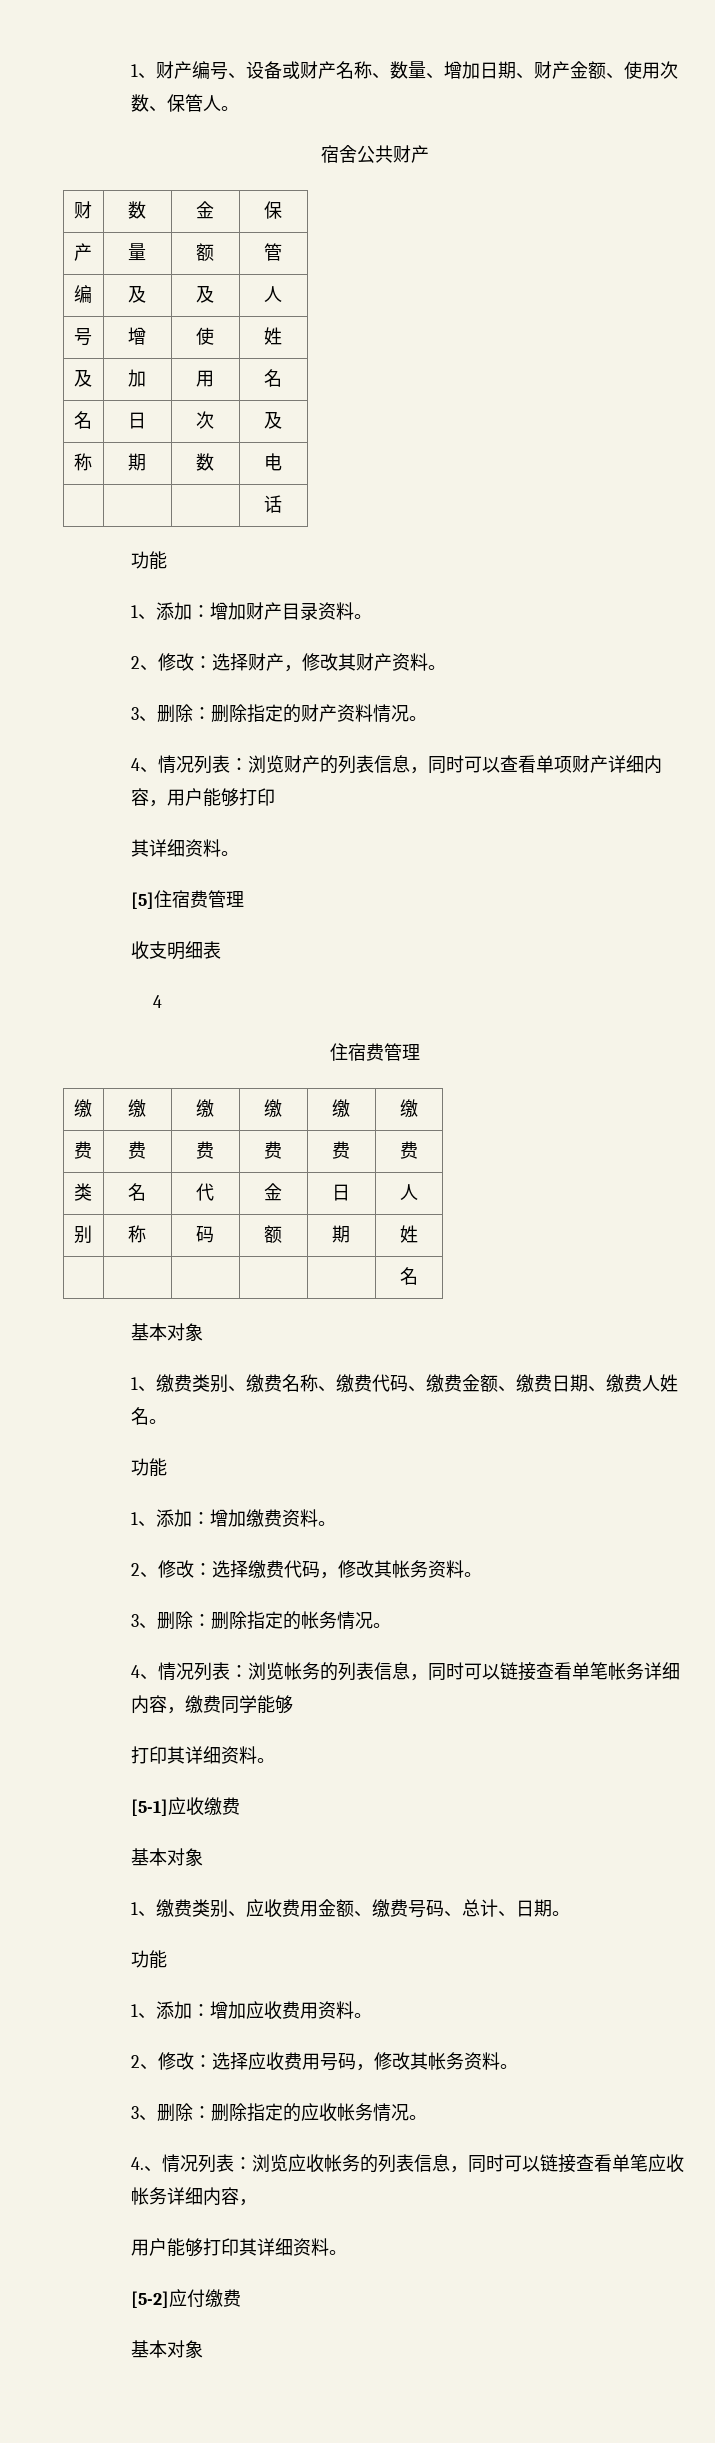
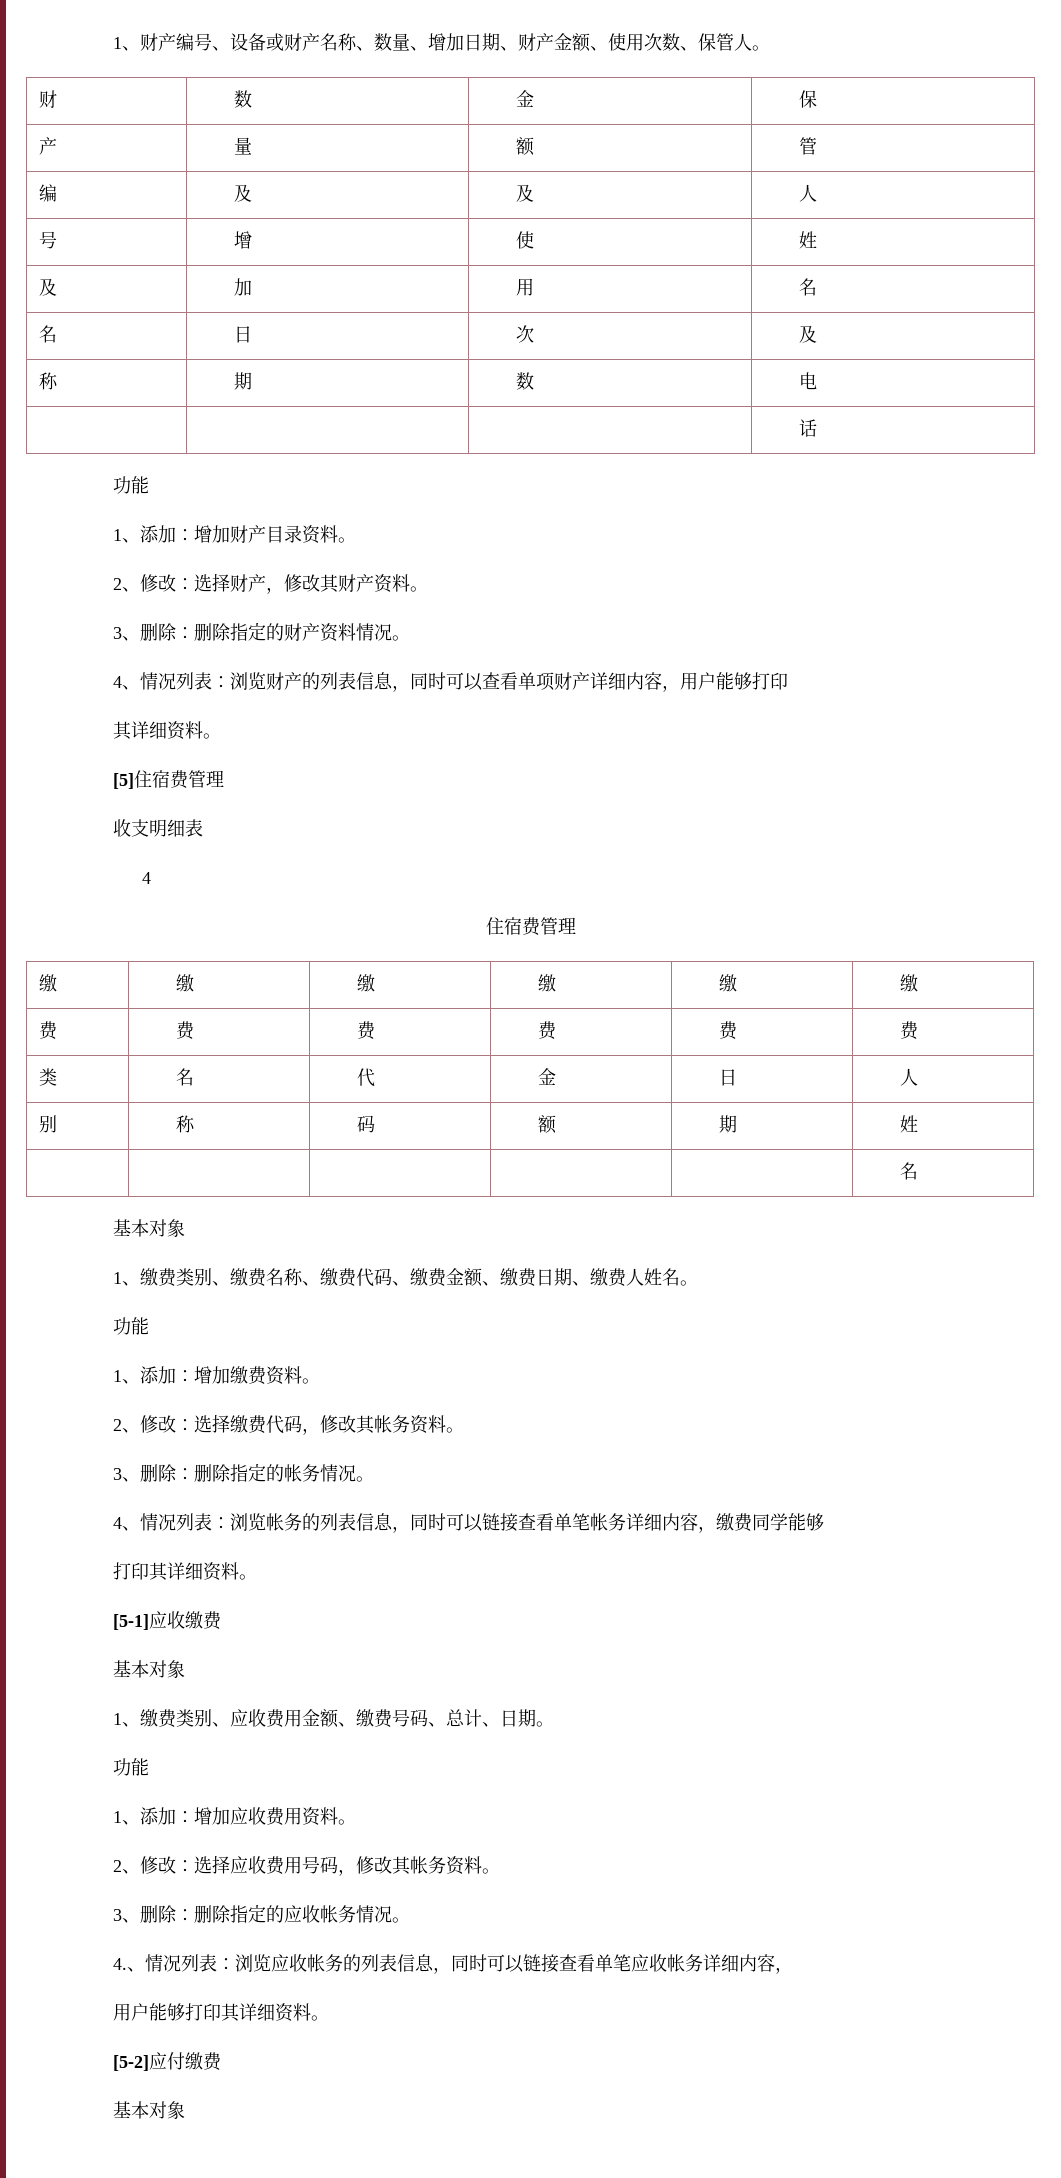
- 宿舍公共财产

